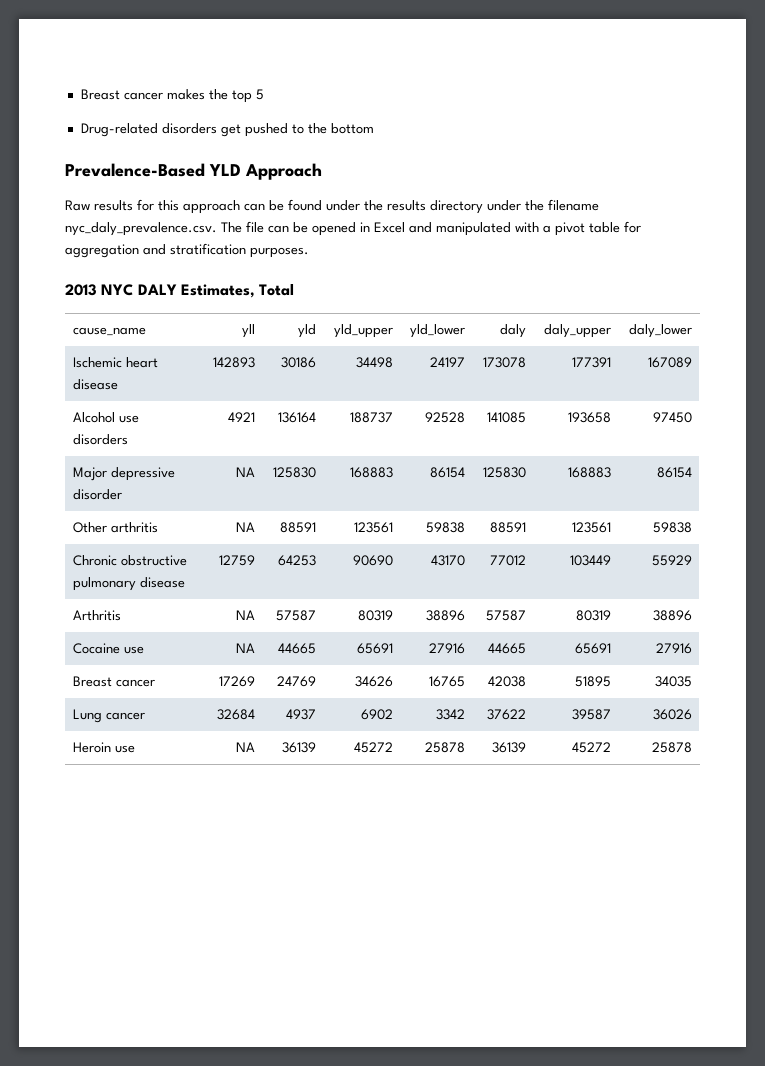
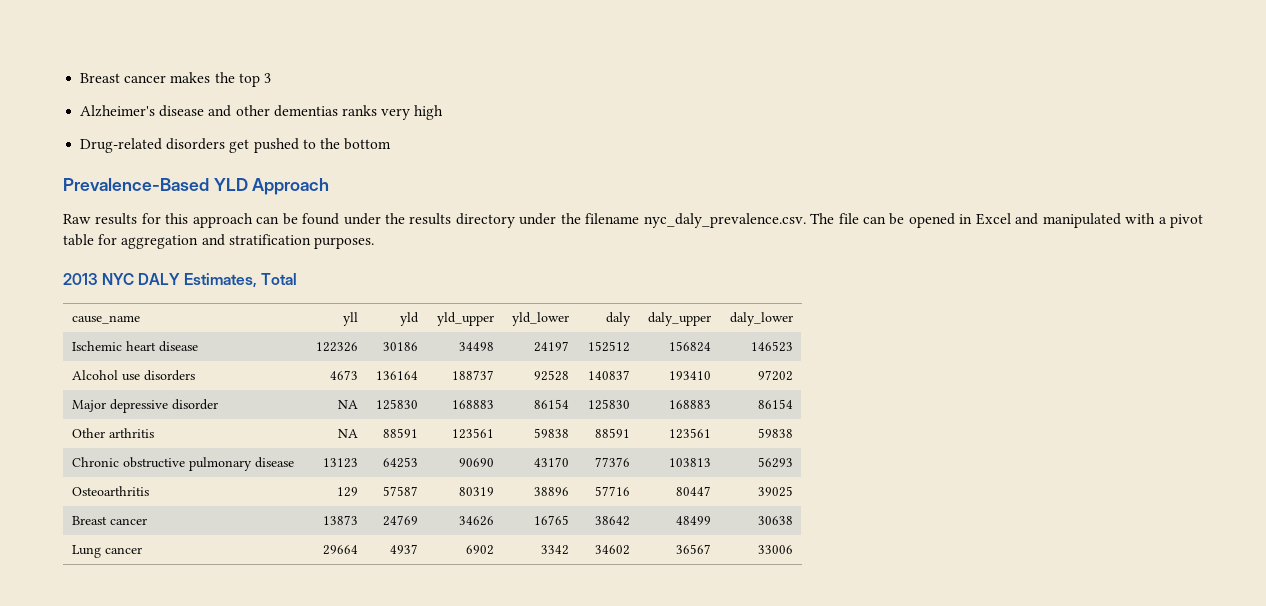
- Breast cancer makes the top 5
+ Breast cancer makes the top 3
+ Alzheimer's disease and other dementias ranks very high
- Ischemic heart disease | 142893 | 30186 | 34498 | 24197 | 173078 | 177391 | 167089
+ Ischemic heart disease | 122326 | 30186 | 34498 | 24197 | 152512 | 156824 | 146523
- Alcohol use disorders | 4921 | 136164 | 188737 | 92528 | 141085 | 193658 | 97450
+ Alcohol use disorders | 4673 | 136164 | 188737 | 92528 | 140837 | 193410 | 97202
- Chronic obstructive pulmonary disease | 12759 | 64253 | 90690 | 43170 | 77012 | 103449 | 55929
- Arthritis | NA | 57587 | 80319 | 38896 | 57587 | 80319 | 38896
- Cocaine use | NA | 44665 | 65691 | 27916 | 44665 | 65691 | 27916
+ Chronic obstructive pulmonary disease | 13123 | 64253 | 90690 | 43170 | 77376 | 103813 | 56293
+ Osteoarthritis | 129 | 57587 | 80319 | 38896 | 57716 | 80447 | 39025
- Breast cancer | 17269 | 24769 | 34626 | 16765 | 42038 | 51895 | 34035
+ Breast cancer | 13873 | 24769 | 34626 | 16765 | 38642 | 48499 | 30638
- Lung cancer | 32684 | 4937 | 6902 | 3342 | 37622 | 39587 | 36026
- Heroin use | NA | 36139 | 45272 | 25878 | 36139 | 45272 | 25878
+ Lung cancer | 29664 | 4937 | 6902 | 3342 | 34602 | 36567 | 33006

